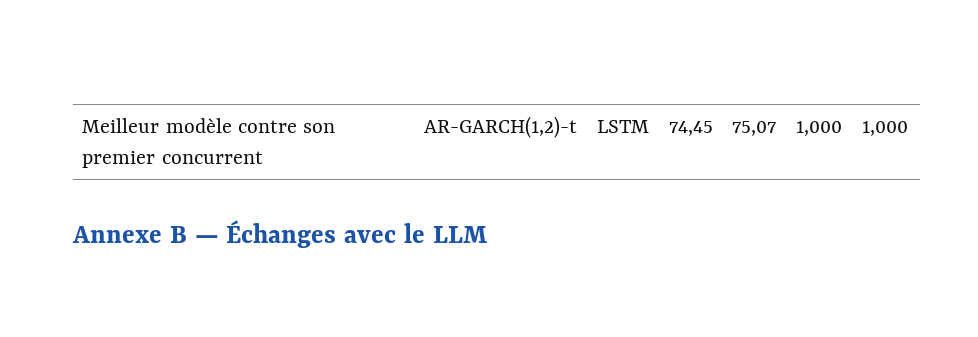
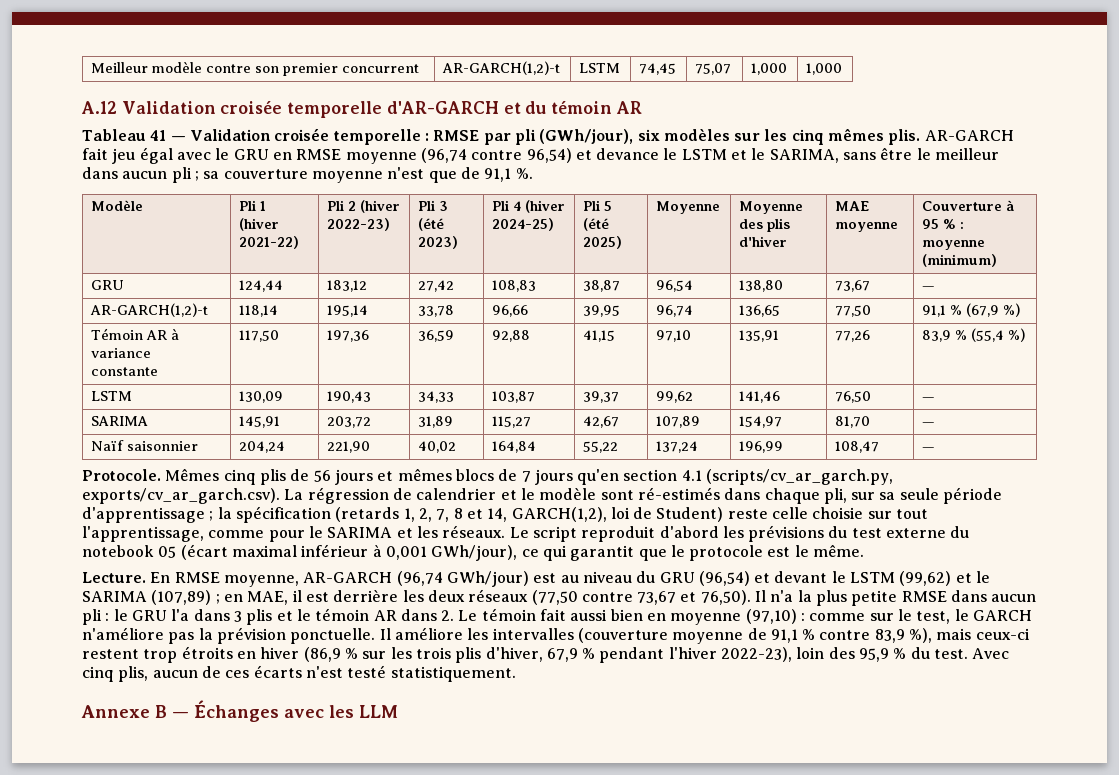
+ A.12 Validation croisée temporelle d'AR-GARCH et du témoin AR
+ Tableau 41 — Validation croisée temporelle : RMSE par pli (GWh/jour), six modèles sur les cinq mêmes plis. AR-GARCH fait jeu égal avec le GRU en RMSE moyenne (96,74 contre 96,54) et devance le LSTM et le SARIMA, sans être le meilleur dans aucun pli ; sa couverture moyenne n'est que de 91,1 %.
+ Modèle | Pli 1 (hiver 2021-22) | Pli 2 (hiver 2022-23) | Pli 3 (été 2023) | Pli 4 (hiver 2024-25) | Pli 5 (été 2025) | Moyenne | Moyenne des plis d'hiver | MAE moyenne | Couverture à 95 % : moyenne (minimum)
+ GRU | 124,44 | 183,12 | 27,42 | 108,83 | 38,87 | 96,54 | 138,80 | 73,67 | —
+ AR-GARCH(1,2)-t | 118,14 | 195,14 | 33,78 | 96,66 | 39,95 | 96,74 | 136,65 | 77,50 | 91,1 % (67,9 %)
+ Témoin AR à variance constante | 117,50 | 197,36 | 36,59 | 92,88 | 41,15 | 97,10 | 135,91 | 77,26 | 83,9 % (55,4 %)
+ LSTM | 130,09 | 190,43 | 34,33 | 103,87 | 39,37 | 99,62 | 141,46 | 76,50 | —
+ SARIMA | 145,91 | 203,72 | 31,89 | 115,27 | 42,67 | 107,89 | 154,97 | 81,70 | —
+ Naïf saisonnier | 204,24 | 221,90 | 40,02 | 164,84 | 55,22 | 137,24 | 196,99 | 108,47 | —
+ Protocole. Mêmes cinq plis de 56 jours et mêmes blocs de 7 jours qu'en section 4.1 (scripts/cv_ar_garch.py, exports/cv_ar_garch.csv). La régression de calendrier et le modèle sont ré-estimés dans chaque pli, sur sa seule période d'apprentissage ; la spécification (retards 1, 2, 7, 8 et 14, GARCH(1,2), loi de Student) reste celle choisie sur tout l'apprentissage, comme pour le SARIMA et les réseaux. Le script reproduit d'abord les prévisions du test externe du notebook 05 (écart maximal inférieur à 0,001 GWh/jour), ce qui garantit que le protocole est le même.
+ Lecture. En RMSE moyenne, AR-GARCH (96,74 GWh/jour) est au niveau du GRU (96,54) et devant le LSTM (99,62) et le SARIMA (107,89) ; en MAE, il est derrière les deux réseaux (77,50 contre 73,67 et 76,50). Il n'a la plus petite RMSE dans aucun pli : le GRU l'a dans 3 plis et le témoin AR dans 2. Le témoin fait aussi bien en moyenne (97,10) : comme sur le test, le GARCH n'améliore pas la prévision ponctuelle. Il améliore les intervalles (couverture moyenne de 91,1 % contre 83,9 %), mais ceux-ci restent trop étroits en hiver (86,9 % sur les trois plis d'hiver, 67,9 % pendant l'hiver 2022-23), loin des 95,9 % du test. Avec cinq plis, aucun de ces écarts n'est testé statistiquement.
- Annexe B — Échanges avec le LLM
+ Annexe B — Échanges avec les LLM

